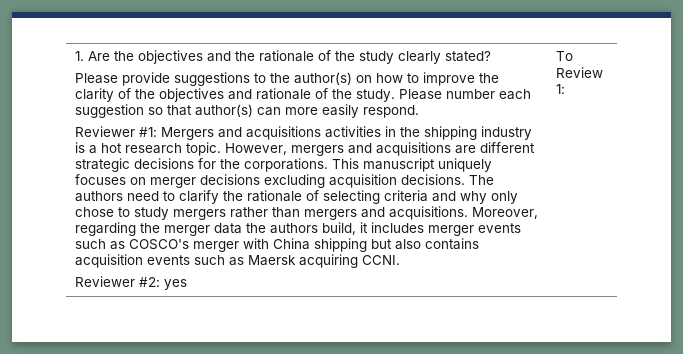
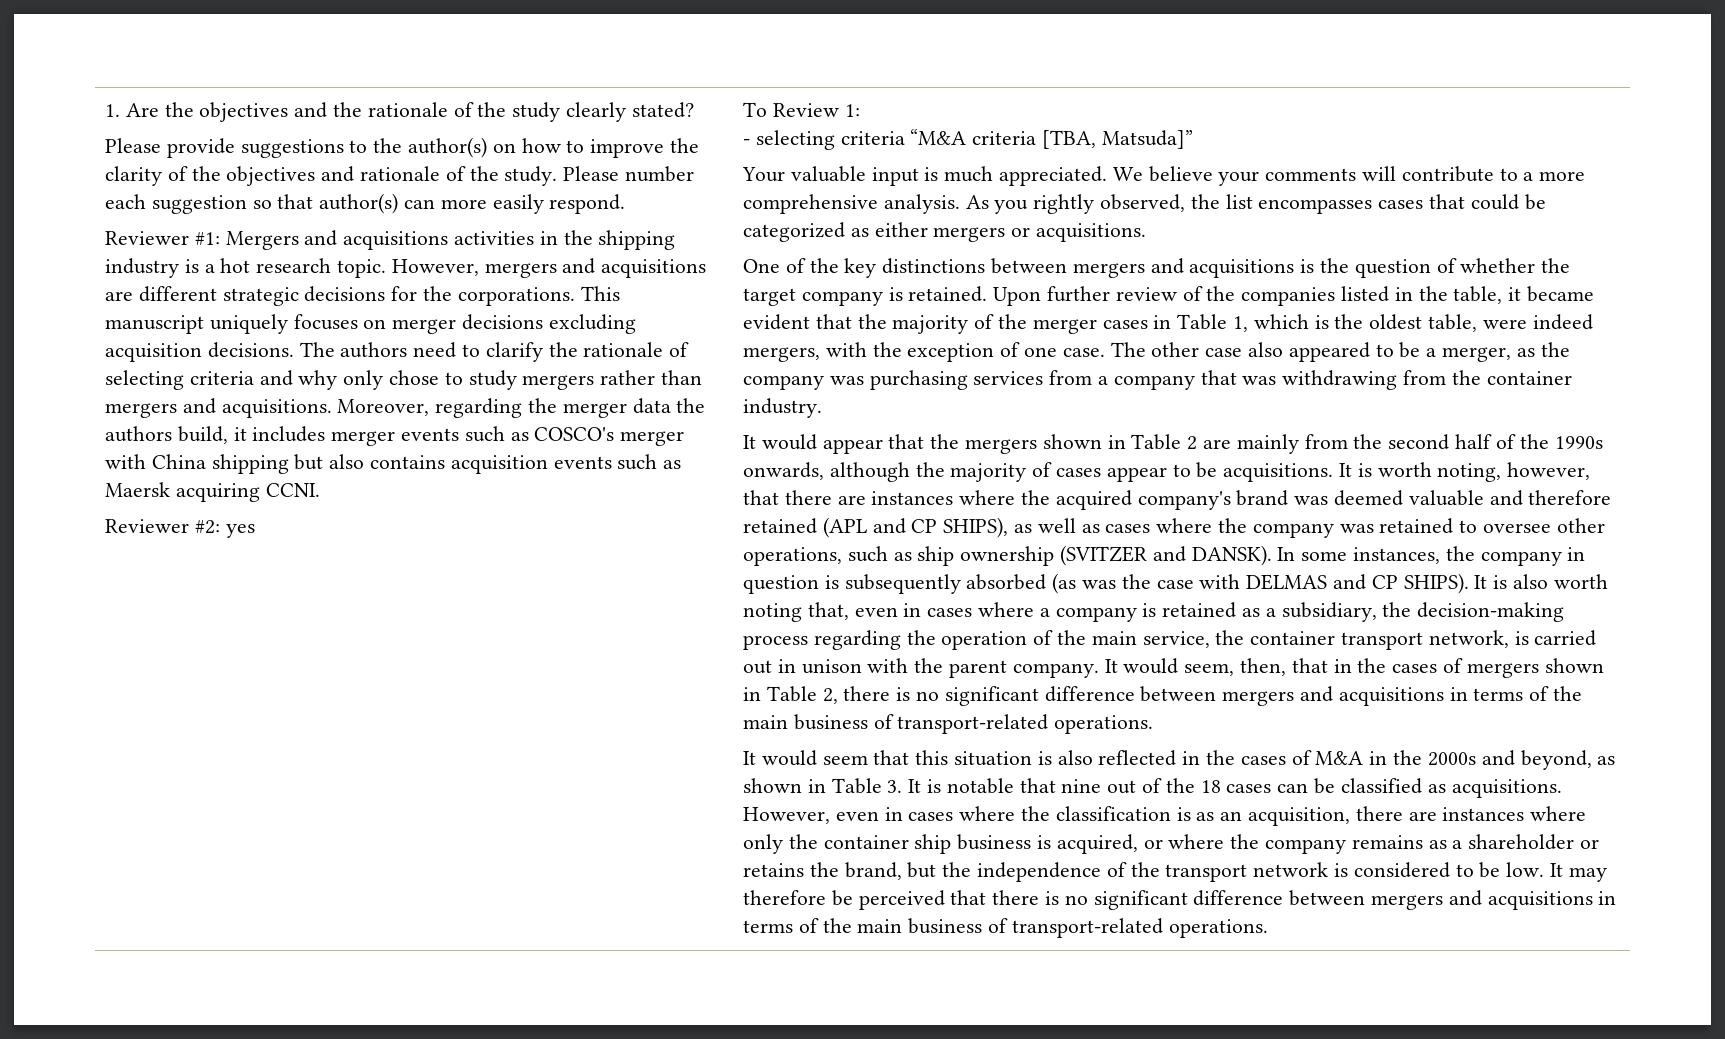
+ - selecting criteria “M&A criteria [TBA, Matsuda]”
+ Your valuable input is much appreciated. We believe your comments will contribute to a more comprehensive analysis. As you rightly observed, the list encompasses cases that could be categorized as either mergers or acquisitions.
+ One of the key distinctions between mergers and acquisitions is the question of whether the target company is retained. Upon further review of the companies listed in the table, it became evident that the majority of the merger cases in Table 1, which is the oldest table, were indeed mergers, with the exception of one case. The other case also appeared to be a merger, as the company was purchasing services from a company that was withdrawing from the container industry.
+ It would appear that the mergers shown in Table 2 are mainly from the second half of the 1990s onwards, although the majority of cases appear to be acquisitions. It is worth noting, however, that there are instances where the acquired company's brand was deemed valuable and therefore retained (APL and CP SHIPS), as well as cases where the company was retained to oversee other operations, such as ship ownership (SVITZER and DANSK). In some instances, the company in question is subsequently absorbed (as was the case with DELMAS and CP SHIPS). It is also worth noting that, even in cases where a company is retained as a subsidiary, the decision-making process regarding the operation of the main service, the container transport network, is carried out in unison with the parent company. It would seem, then, that in the cases of mergers shown in Table 2, there is no significant difference between mergers and acquisitions in terms of the main business of transport-related operations.
+ It would seem that this situation is also reflected in the cases of M&A in the 2000s and beyond, as shown in Table 3. It is notable that nine out of the 18 cases can be classified as acquisitions. However, even in cases where the classification is as an acquisition, there are instances where only the container ship business is acquired, or where the company remains as a shareholder or retains the brand, but the independence of the transport network is considered to be low. It may therefore be perceived that there is no significant difference between mergers and acquisitions in terms of the main business of transport-related operations.

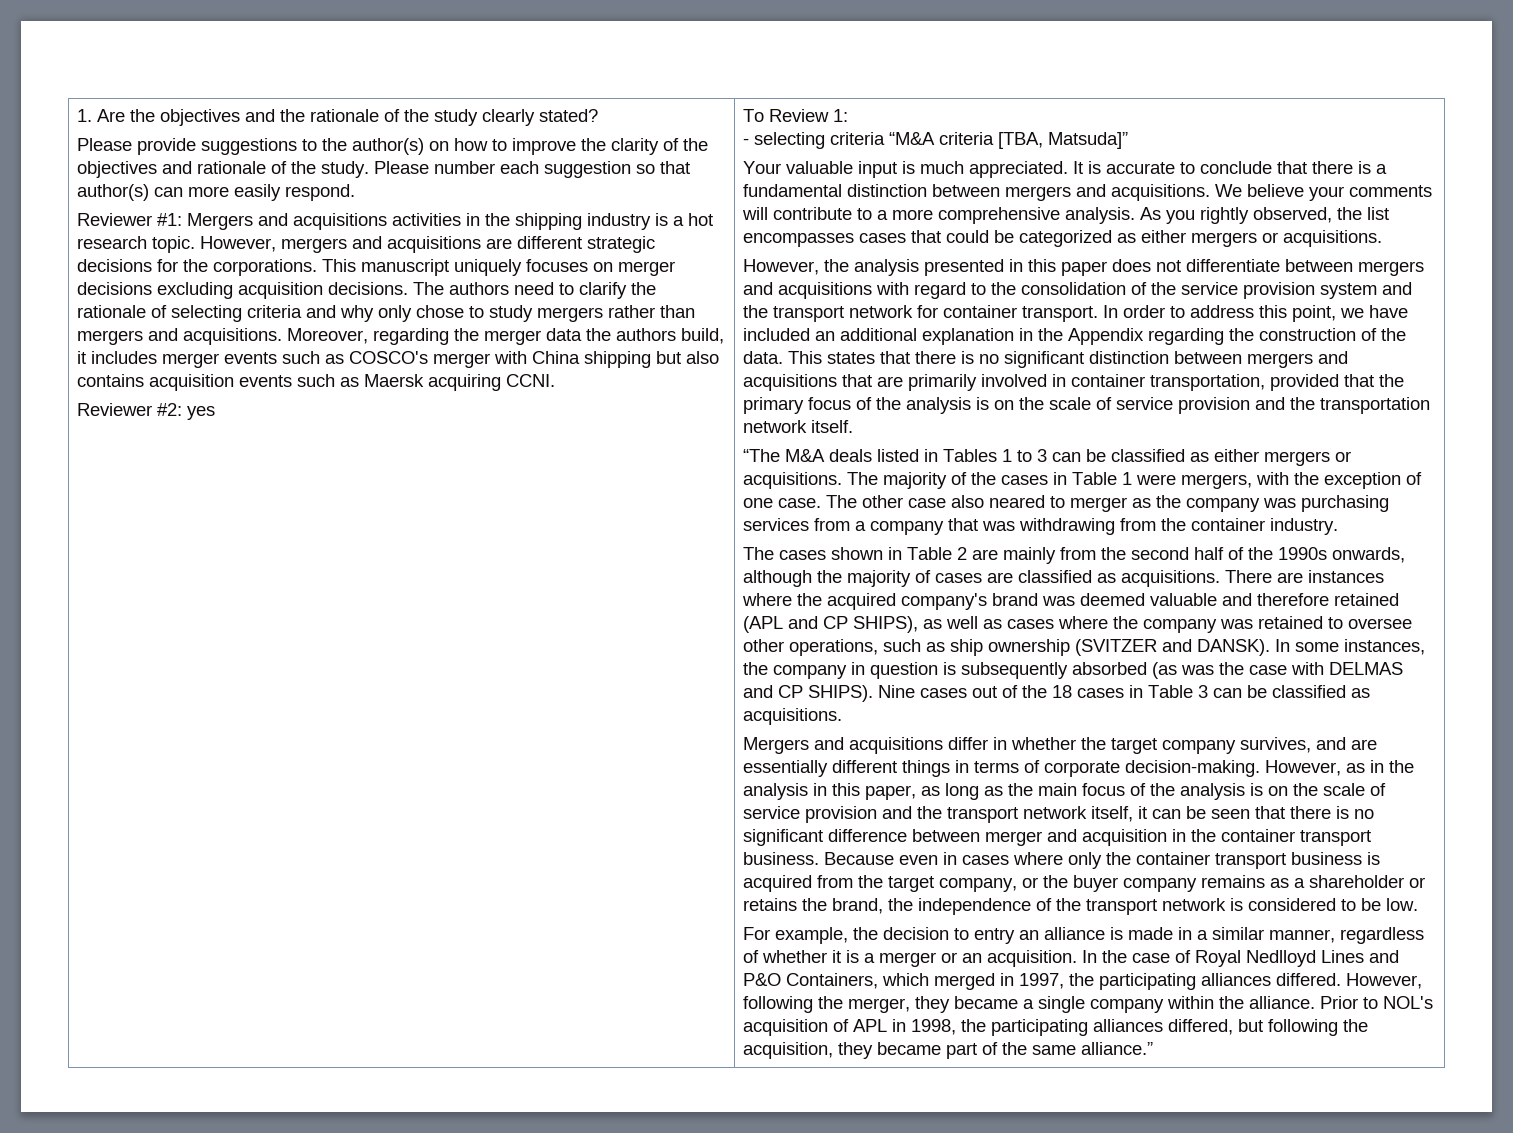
+ It is accurate to conclude that there is a fundamental distinction between mergers and acquisitions.
- One of the key distinctions between mergers and acquisitions is the question of whether the target company is retained. Upon further review of the companies listed in the table, it became evident that the majority of the merger cases in Table 1, which is the oldest table, were indeed mergers, with the exception of one case.
+ However, the analysis presented in this paper does not differentiate between mergers and acquisitions with regard to the consolidation of the service provision system and the transport network for container transport. In order to address this point, we have included an additional explanation in the Appendix regarding the construction of the data. This states that there is no significant distinction between mergers and acquisitions that are primarily involved in container transportation, provided that the primary focus of the analysis is on the scale of service provision and the transportation network itself.
+ “The M&A deals listed in Tables 1 to 3 can be classified as either mergers or acquisitions. The majority of the cases in Table 1 were mergers, with the exception of one case.
- The other case also appeared to be a merger, as the company was purchasing services from a company that was withdrawing from the container industry.
+ The other case also neared to merger as the company was purchasing services from a company that was withdrawing from the container industry.
- It would appear that the mergers shown in Table 2 are mainly from the second half of the 1990s onwards, although the majority of cases appear to be acquisitions. It is worth noting, however, that there are instances where the acquired company's brand was deemed valuable and therefore retained (APL and CP SHIPS), as well as cases where the company was retained to oversee other operations, such as ship ownership (SVITZER and DANSK).
+ The cases shown in Table 2 are mainly from the second half of the 1990s onwards, although the majority of cases are classified as acquisitions. There are instances where the acquired company's brand was deemed valuable and therefore retained (APL and CP SHIPS), as well as cases where the company was retained to oversee other operations, such as ship ownership (SVITZER and DANSK).
- It is also worth noting that, even in cases where a company is retained as a subsidiary, the decision-making process regarding the operation of the main service, the container transport network, is carried out in unison with the parent company. It would seem, then, that in the cases of mergers shown in Table 2, there is no significant difference between mergers and acquisitions in terms of the main business of transport-related operations.
- It would seem that this situation is also reflected in the cases of M&A in the 2000s and beyond, as shown in Table 3. It is notable that nine out of the 18 cases can be classified as acquisitions. However, even in cases where the classification is as an acquisition, there are instances where only the container ship business is acquired, or where the company remains as a shareholder or retains the brand, but the independence of the transport network is considered to be low. It may therefore be perceived that there is no significant difference between mergers and acquisitions in terms of the main business of transport-related operations.
+ Nine cases out of the 18 cases in Table 3 can be classified as acquisitions.
+ Mergers and acquisitions differ in whether the target company survives, and are essentially different things in terms of corporate decision-making. However, as in the analysis in this paper, as long as the main focus of the analysis is on the scale of service provision and the transport network itself, it can be seen that there is no significant difference between merger and acquisition in the container transport business. Because even in cases where only the container transport business is acquired from the target company, or the buyer company remains as a shareholder or retains the brand, the independence of the transport network is considered to be low.
+ For example, the decision to entry an alliance is made in a similar manner, regardless of whether it is a merger or an acquisition. In the case of Royal Nedlloyd Lines and P&O Containers, which merged in 1997, the participating alliances differed. However, following the merger, they became a single company within the alliance. Prior to NOL's acquisition of APL in 1998, the participating alliances differed, but following the acquisition, they became part of the same alliance.”

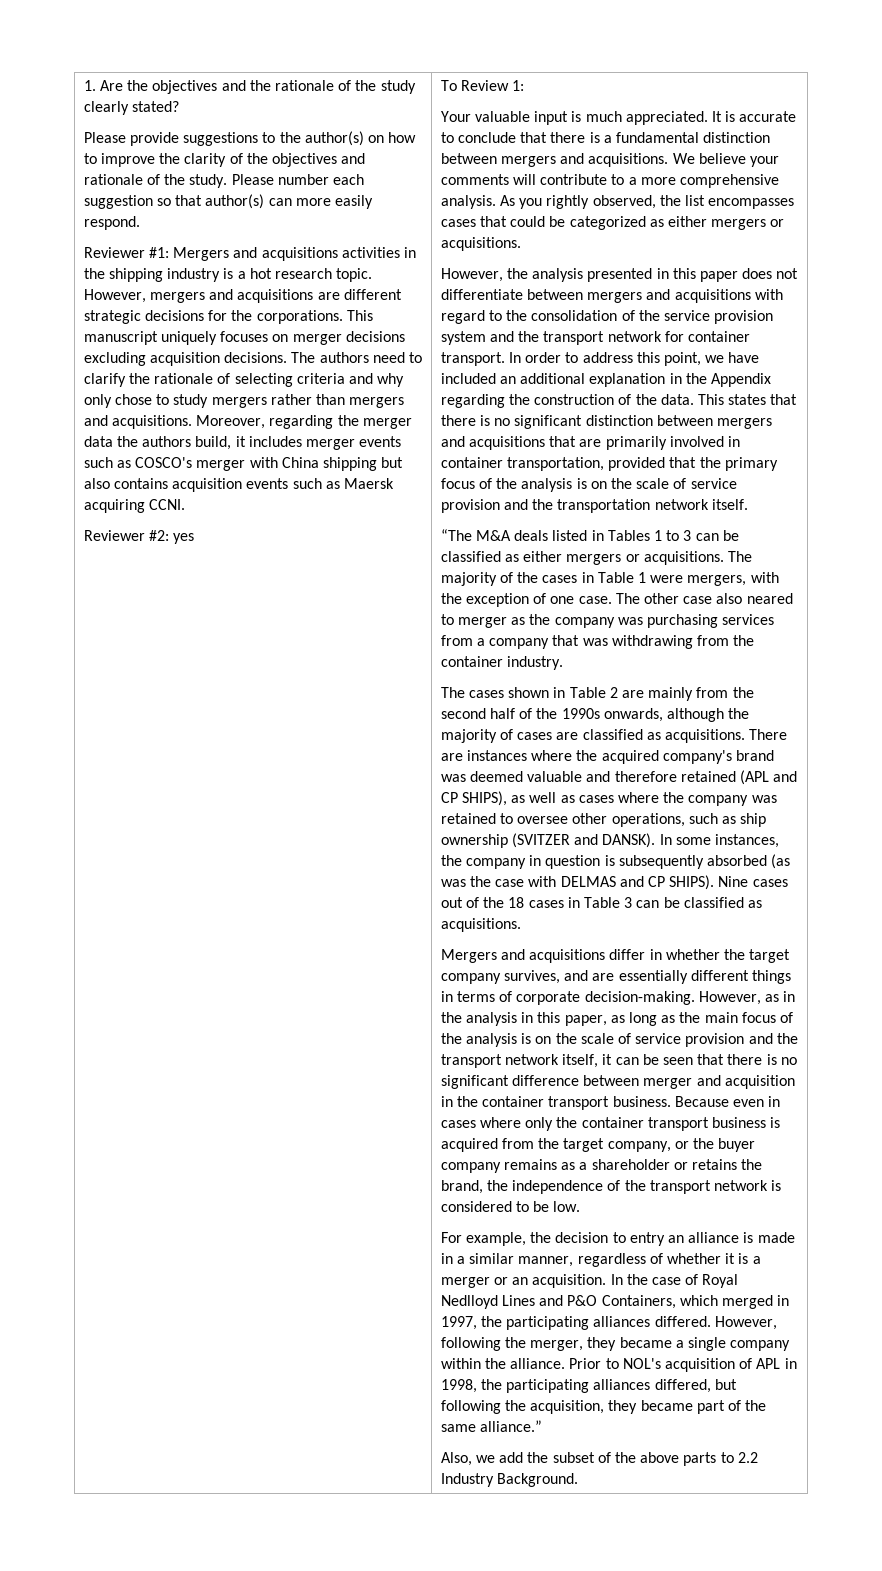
- - selecting criteria “M&A criteria [TBA, Matsuda]”
+ Also, we add the subset of the above parts to 2.2 Industry Background.

